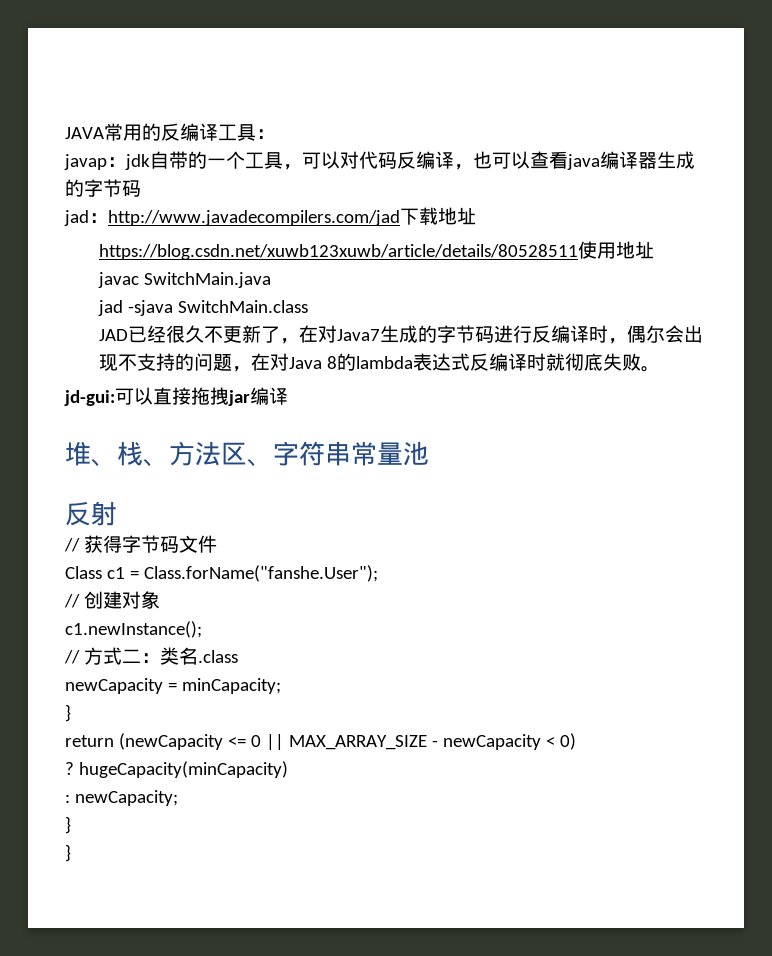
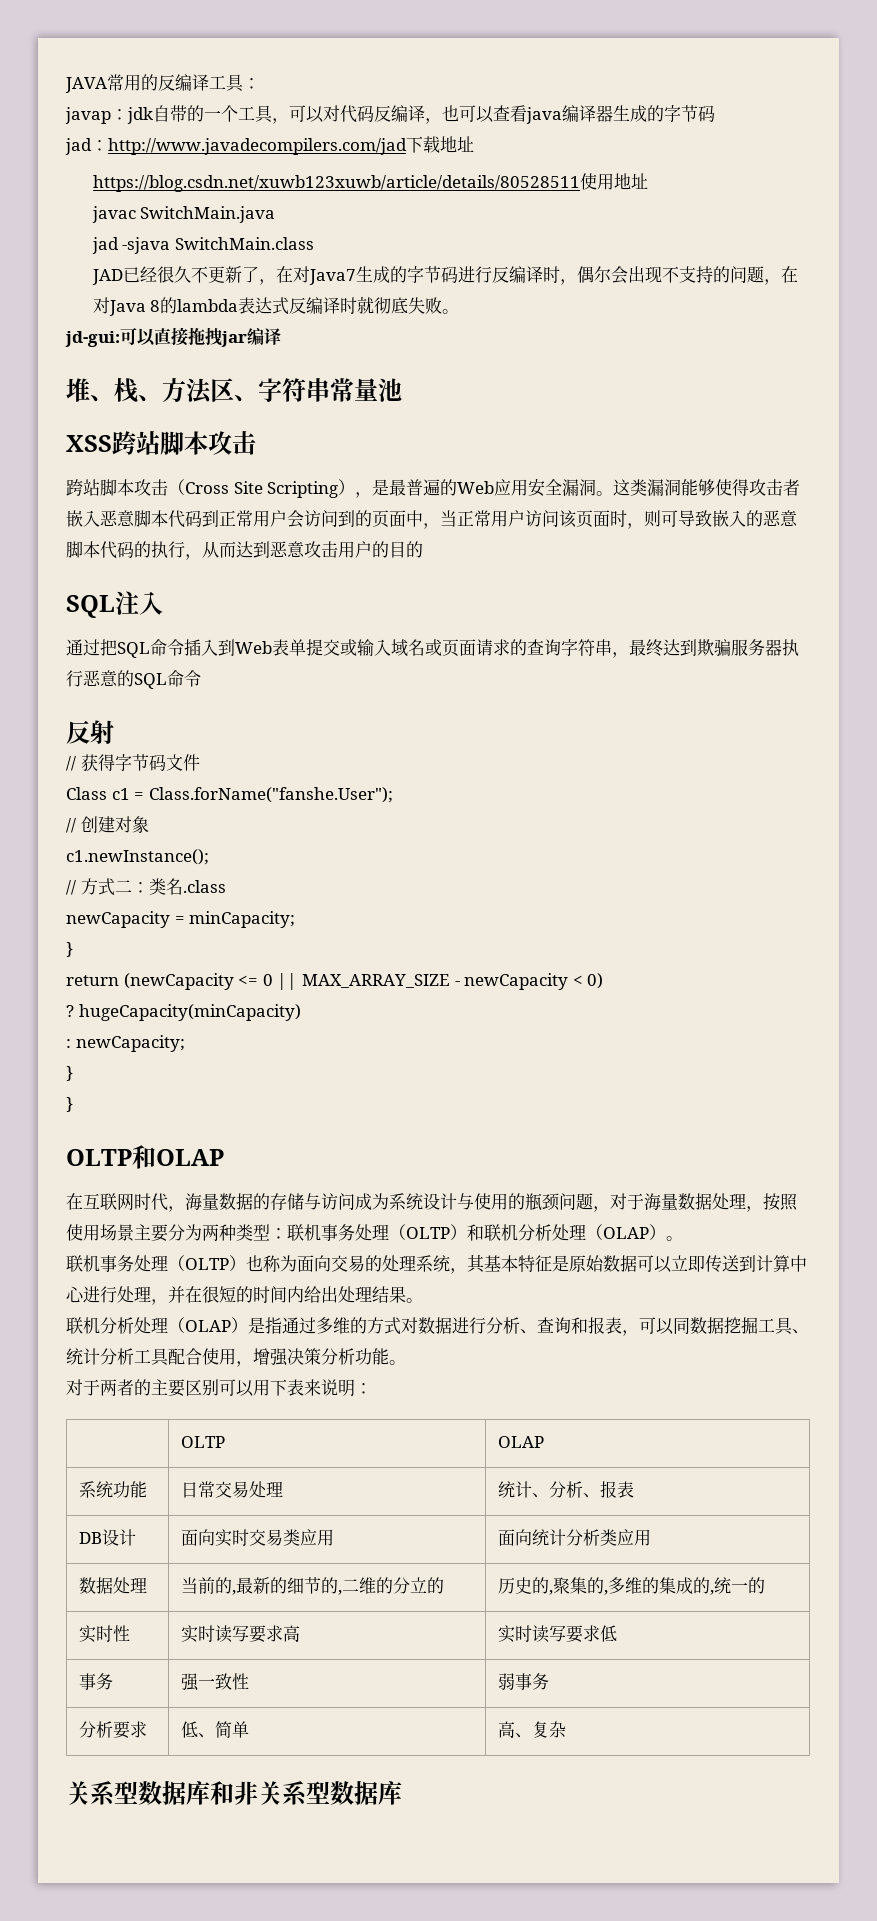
+ XSS跨站脚本攻击
+ 跨站脚本攻击（Cross Site Scripting），是最普遍的Web应用安全漏洞。这类漏洞能够使得攻击者嵌入恶意脚本代码到正常用户会访问到的页面中，当正常用户访问该页面时，则可导致嵌入的恶意脚本代码的执行，从而达到恶意攻击用户的目的
+ SQL注入
+ 通过把SQL命令插入到Web表单提交或输入域名或页面请求的查询字符串，最终达到欺骗服务器执行恶意的SQL命令
+ OLTP和OLAP
+ 在互联网时代，海量数据的存储与访问成为系统设计与使用的瓶颈问题，对于海量数据处理，按照使用场景主要分为两种类型：联机事务处理（OLTP）和联机分析处理（OLAP）。
+ 联机事务处理（OLTP）也称为面向交易的处理系统，其基本特征是原始数据可以立即传送到计算中心进行处理，并在很短的时间内给出处理结果。
+ 联机分析处理（OLAP）是指通过多维的方式对数据进行分析、查询和报表，可以同数据挖掘工具、统计分析工具配合使用，增强决策分析功能。
+ 对于两者的主要区别可以用下表来说明：
+ | OLTP | OLAP
+ 系统功能 | 日常交易处理 | 统计、分析、报表
+ DB设计 | 面向实时交易类应用 | 面向统计分析类应用
+ 数据处理 | 当前的,最新的细节的,二维的分立的 | 历史的,聚集的,多维的集成的,统一的
+ 实时性 | 实时读写要求高 | 实时读写要求低
+ 事务 | 强一致性 | 弱事务
+ 分析要求 | 低、简单 | 高、复杂
+ 关系型数据库和非关系型数据库

